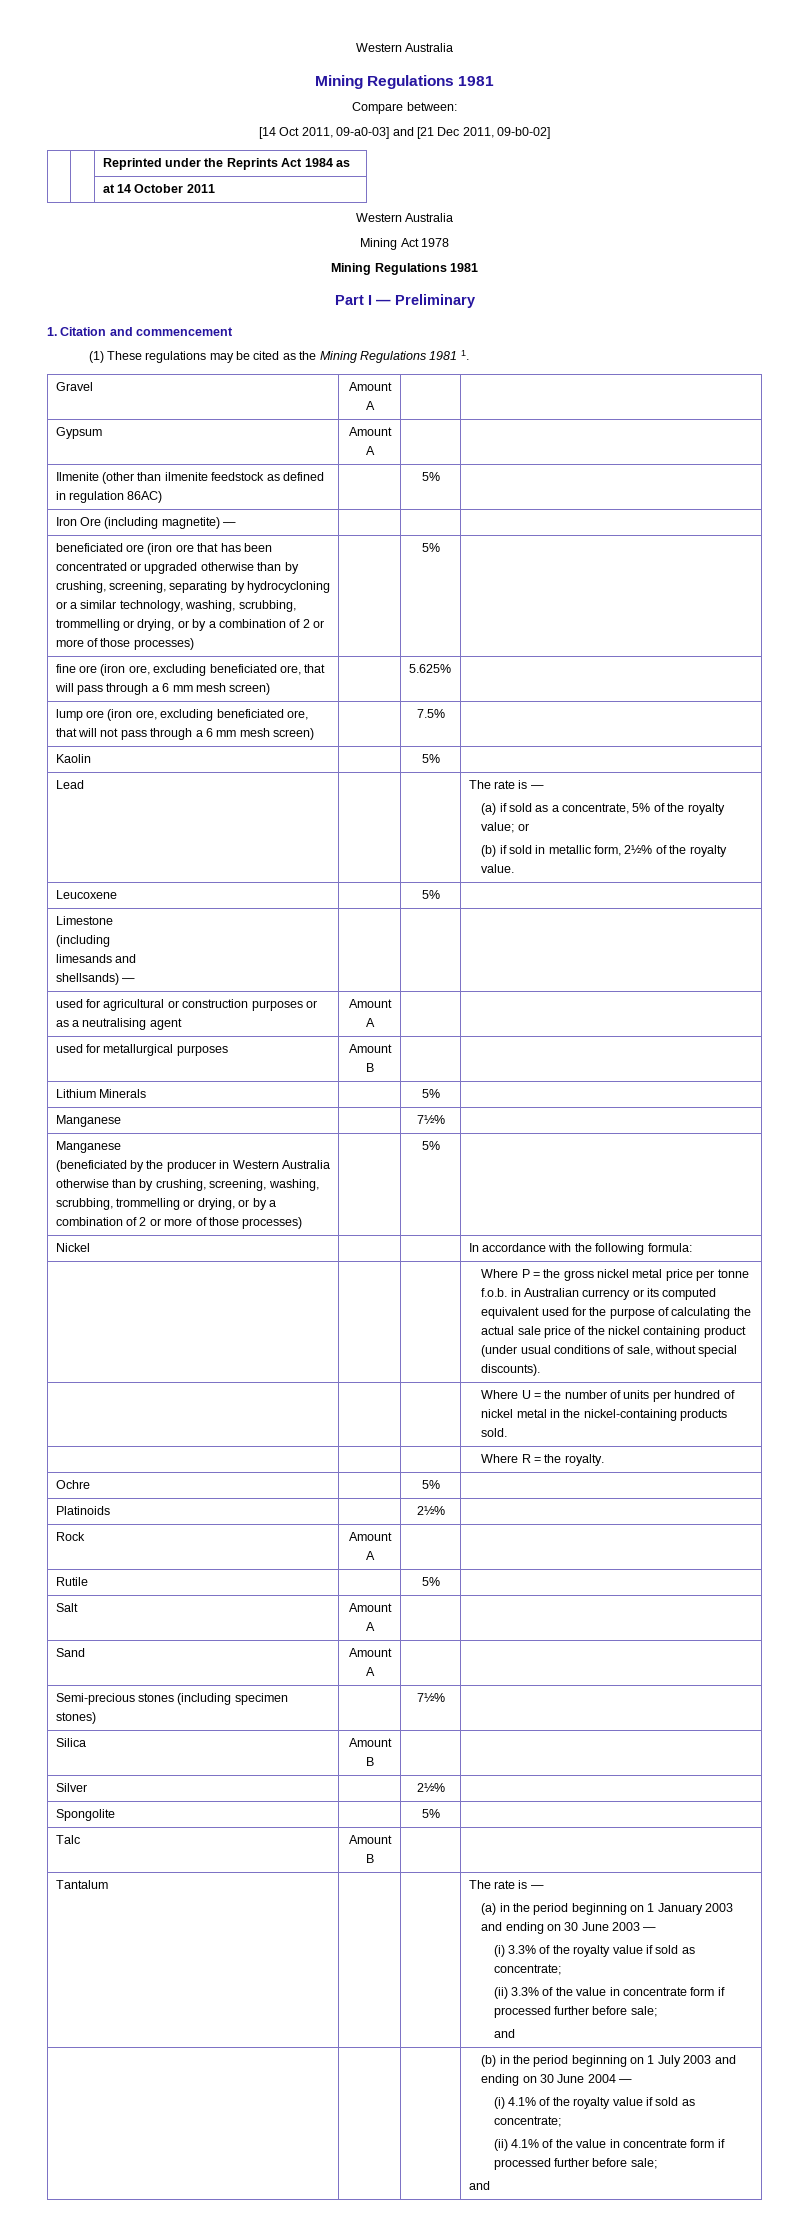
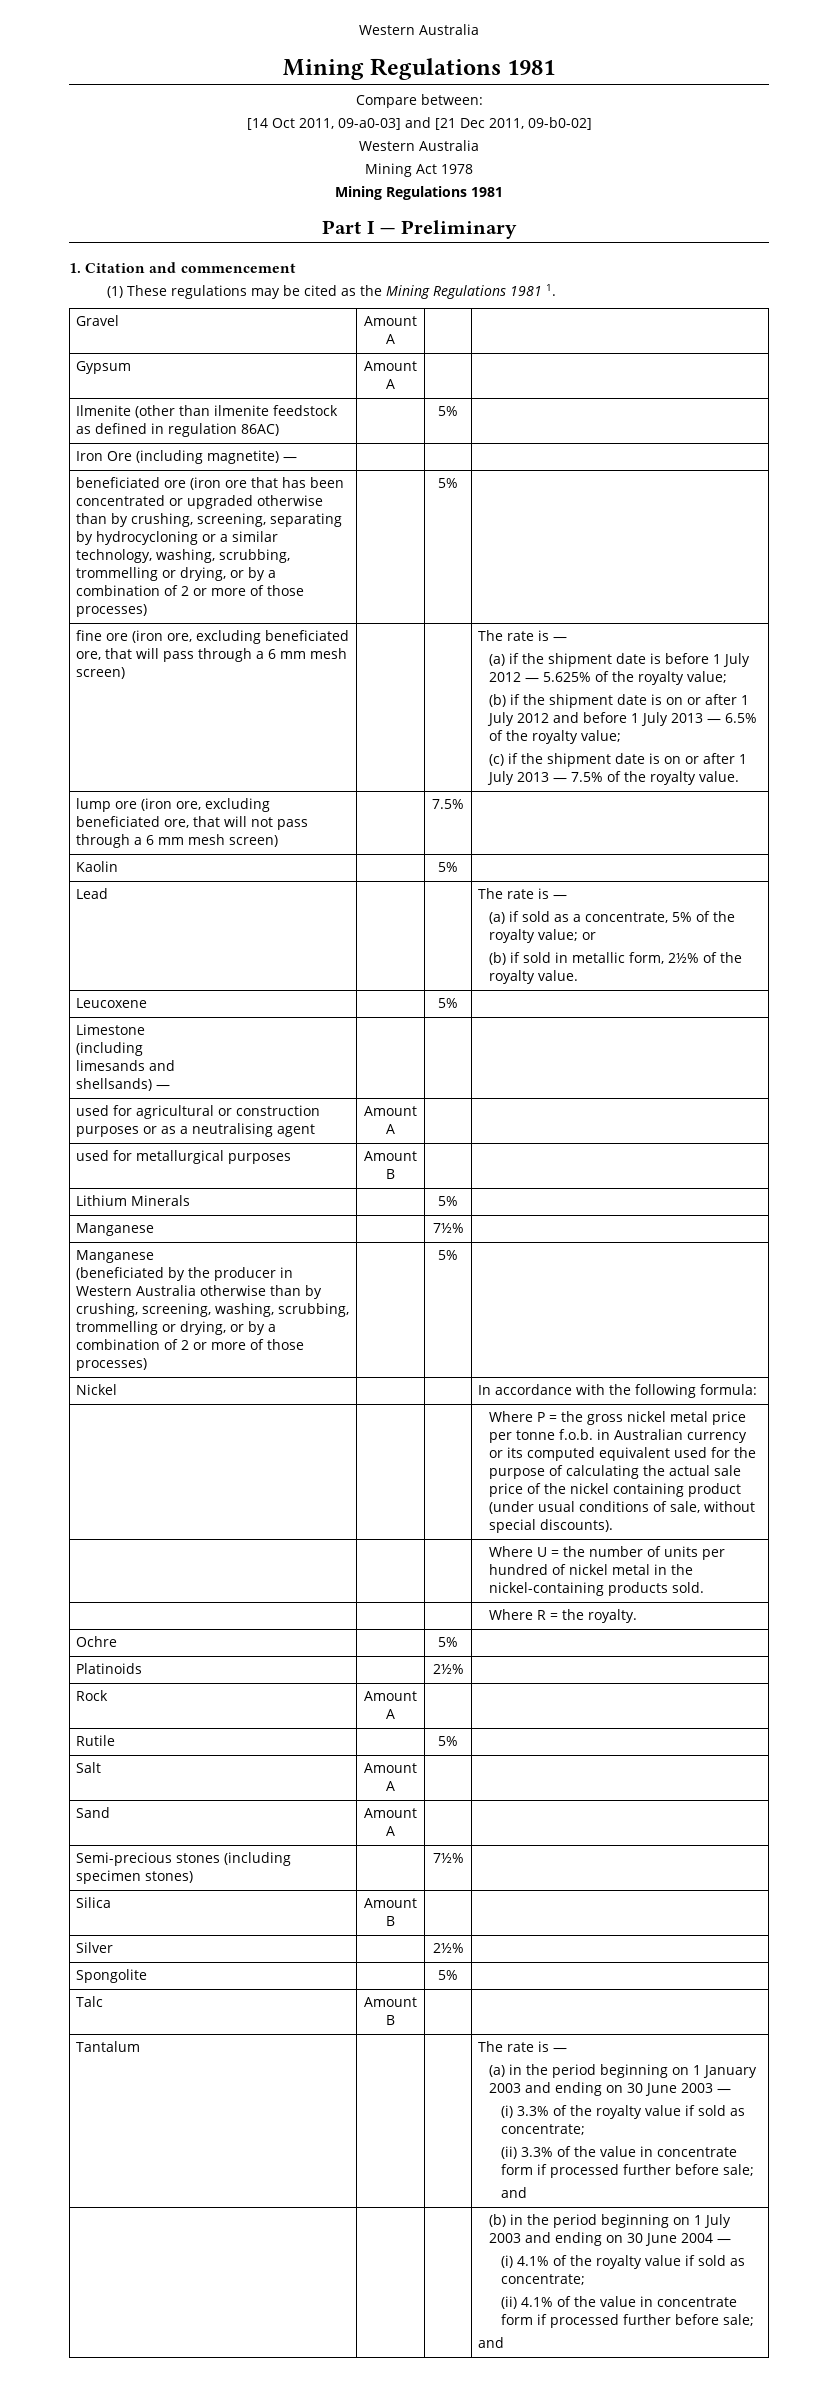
- | | Reprinted under the Reprints Act 1984 as
- | | at 14 October 2011
- fine ore (iron ore, excluding beneficiated ore, that will pass through a 6 mm mesh screen) | | 5.625%
+ fine ore (iron ore, excluding beneficiated ore, that will pass through a 6 mm mesh screen) | | | The rate is —
+ (a) if the shipment date is before 1 July 2012 — 5.625% of the royalty value;
+ (b) if the shipment date is on or after 1 July 2012 and before 1 July 2013 — 6.5% of the royalty value;
+ (c) if the shipment date is on or after 1 July 2013 — 7.5% of the royalty value.

